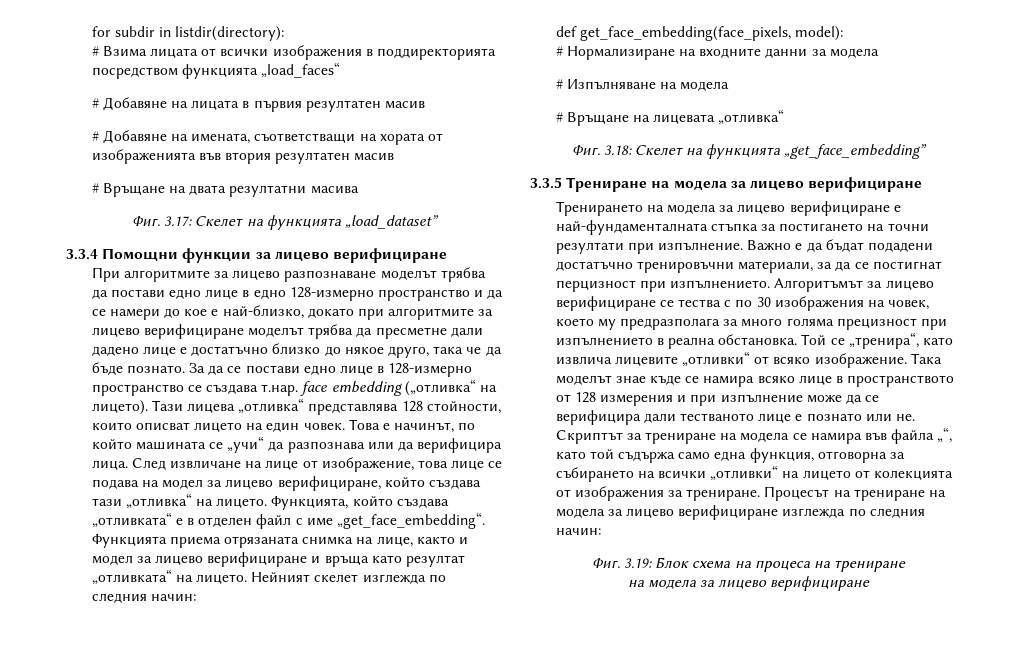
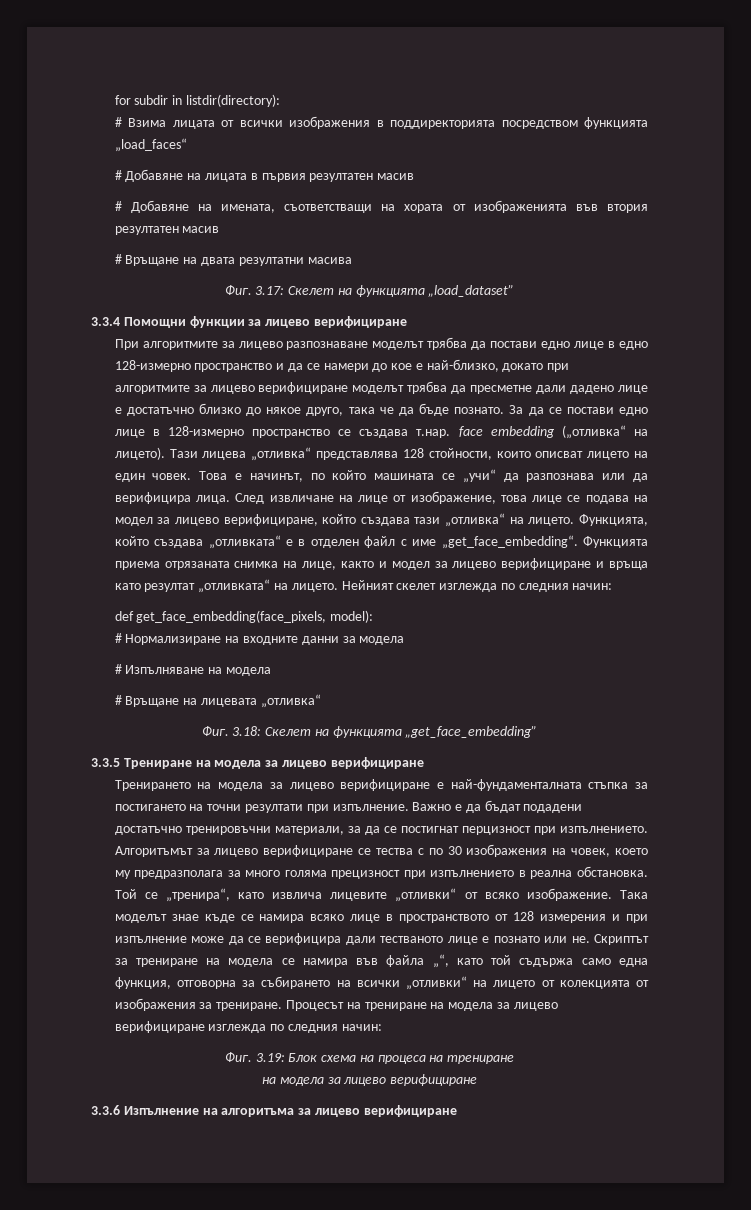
+ 3.3.6 Изпълнение на алгоритъма за лицево верифициране

